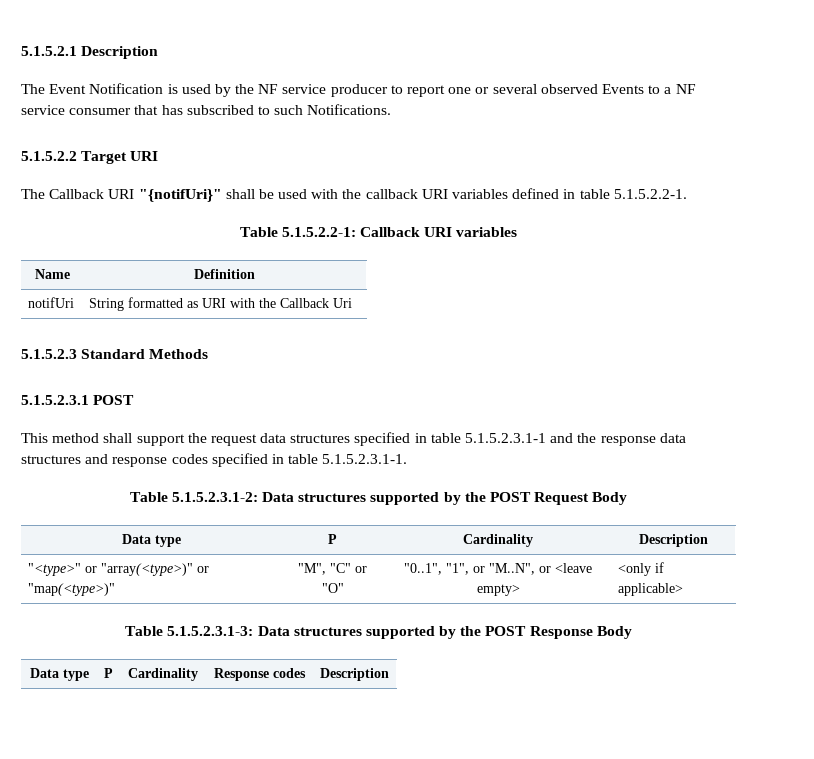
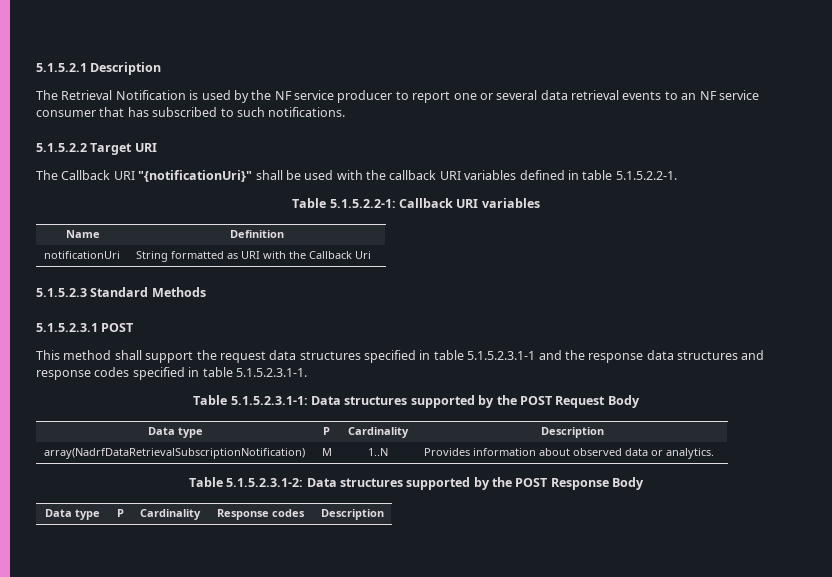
- The Event Notification is used by the NF service producer to report one or several observed Events to a NF service consumer that has subscribed to such Notifications.
+ The Retrieval Notification is used by the NF service producer to report one or several data retrieval events to an NF service consumer that has subscribed to such notifications.
- The Callback URI "{notifUri}" shall be used with the callback URI variables defined in table 5.1.5.2.2-1.
+ The Callback URI "{notificationUri}" shall be used with the callback URI variables defined in table 5.1.5.2.2-1.
- notifUri | String formatted as URI with the Callback Uri
+ notificationUri | String formatted as URI with the Callback Uri
- Table 5.1.5.2.3.1-2: Data structures supported by the POST Request Body
+ Table 5.1.5.2.3.1-1: Data structures supported by the POST Request Body
- "<type>" or "array(<type>)" or "map(<type>)" | "M", "C" or "O" | "0..1", "1", or "M..N", or <leave empty> | <only if applicable>
- Table 5.1.5.2.3.1-3: Data structures supported by the POST Response Body
+ array(NadrfDataRetrievalSubscriptionNotification) | M | 1..N | Provides information about observed data or analytics.
+ Table 5.1.5.2.3.1-2: Data structures supported by the POST Response Body

